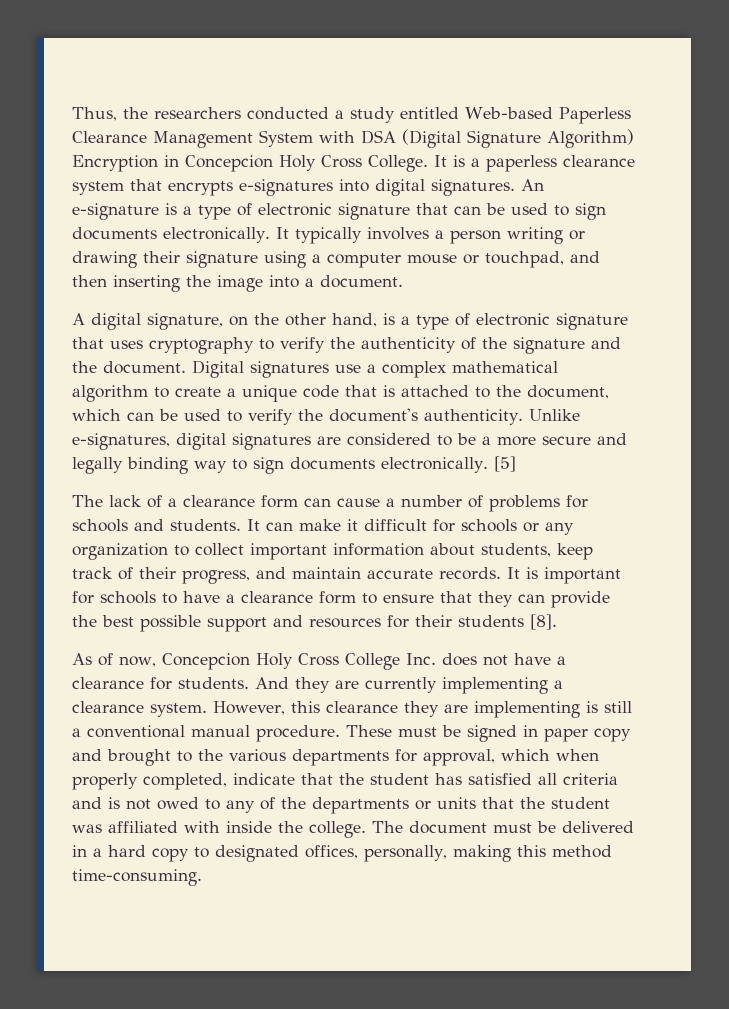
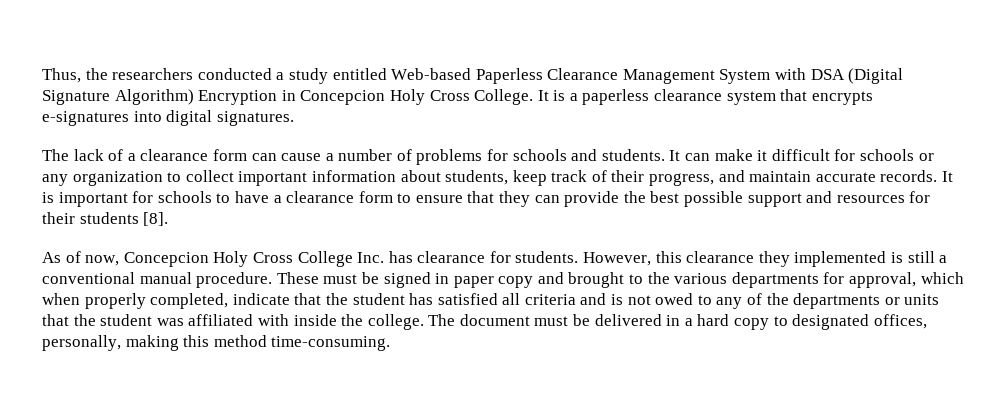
- An e-signature is a type of electronic signature that can be used to sign documents electronically. It typically involves a person writing or drawing their signature using a computer mouse or touchpad, and then inserting the image into a document.
- A digital signature, on the other hand, is a type of electronic signature that uses cryptography to verify the authenticity of the signature and the document. Digital signatures use a complex mathematical algorithm to create a unique code that is attached to the document, which can be used to verify the document's authenticity. Unlike e-signatures, digital signatures are considered to be a more secure and legally binding way to sign documents electronically. [5]
- As of now, Concepcion Holy Cross College Inc. does not have a clearance for students. And they are currently implementing a clearance system.
+ As of now, Concepcion Holy Cross College Inc. has clearance for students.
- However, this clearance they are implementing is still a conventional manual procedure.
+ However, this clearance they implemented is still a conventional manual procedure.

